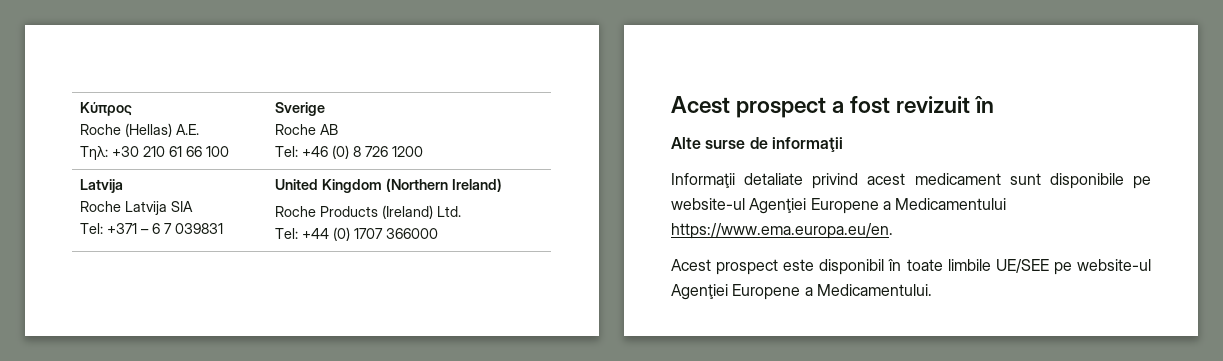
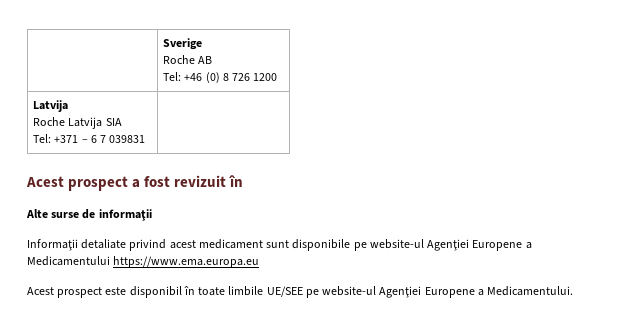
- Kύπρος
- Roche (Hellas) A.E.
- Τηλ: +30 210 61 66 100 | Sverige
+ | Sverige
  Roche AB
  Tel: +46 (0) 8 726 1200
  Latvija
  Roche Latvija SIA
- Tel: +371 – 6 7 039831 | United Kingdom (Northern Ireland)
- Roche Products (Ireland) Ltd.
- Tel: +44 (0) 1707 366000
+ Tel: +371 – 6 7 039831 |
- Informaţii detaliate privind acest medicament sunt disponibile pe website-ul Agenţiei Europene a Medicamentului https://www.ema.europa.eu/en.
+ Informaţii detaliate privind acest medicament sunt disponibile pe website-ul Agenţiei Europene a Medicamentului https://www.ema.europa.eu

